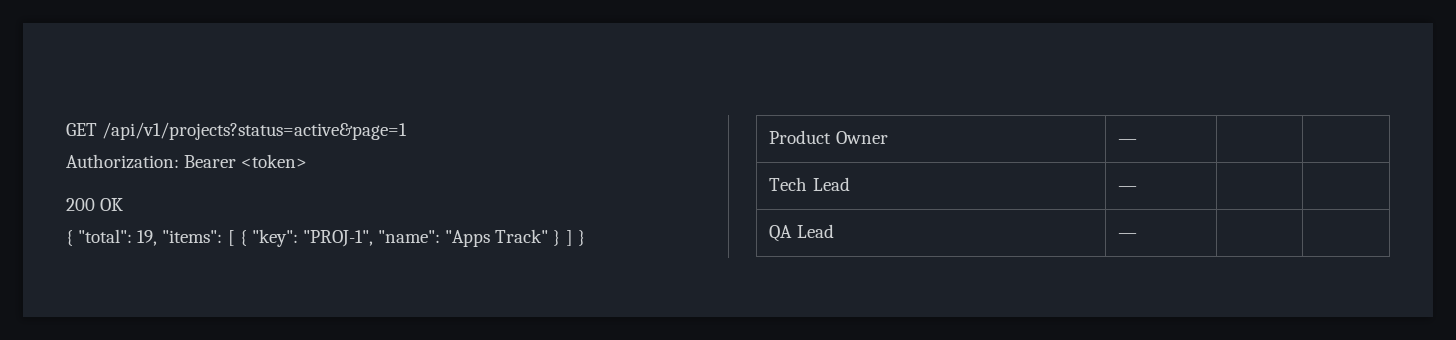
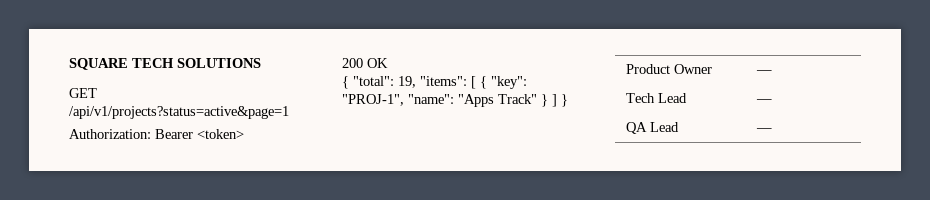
+ SQUARE TECH SOLUTIONS

